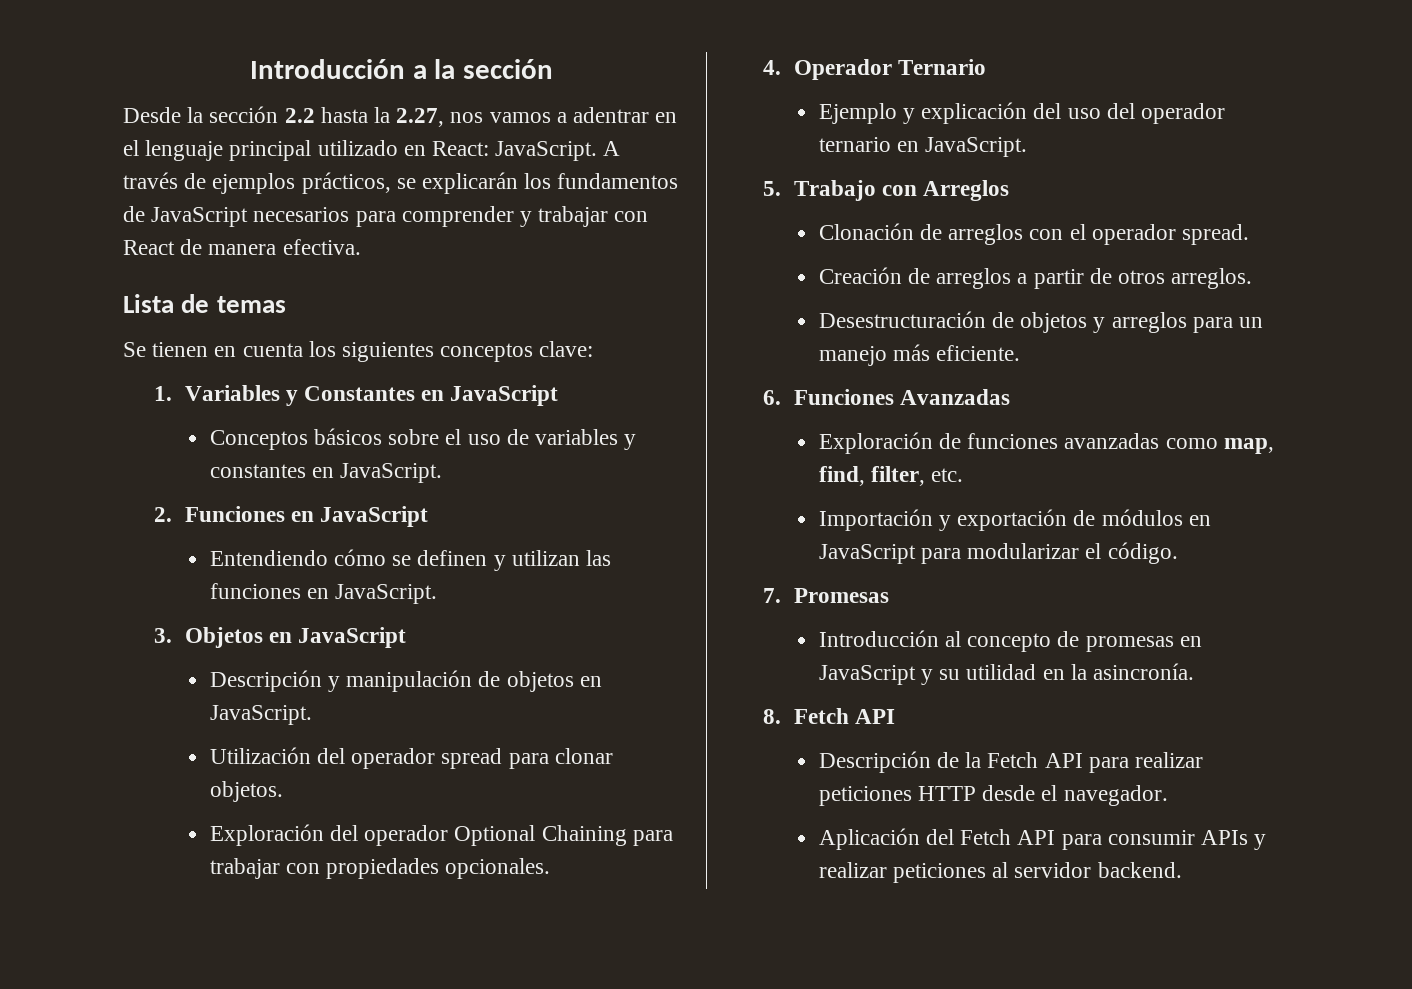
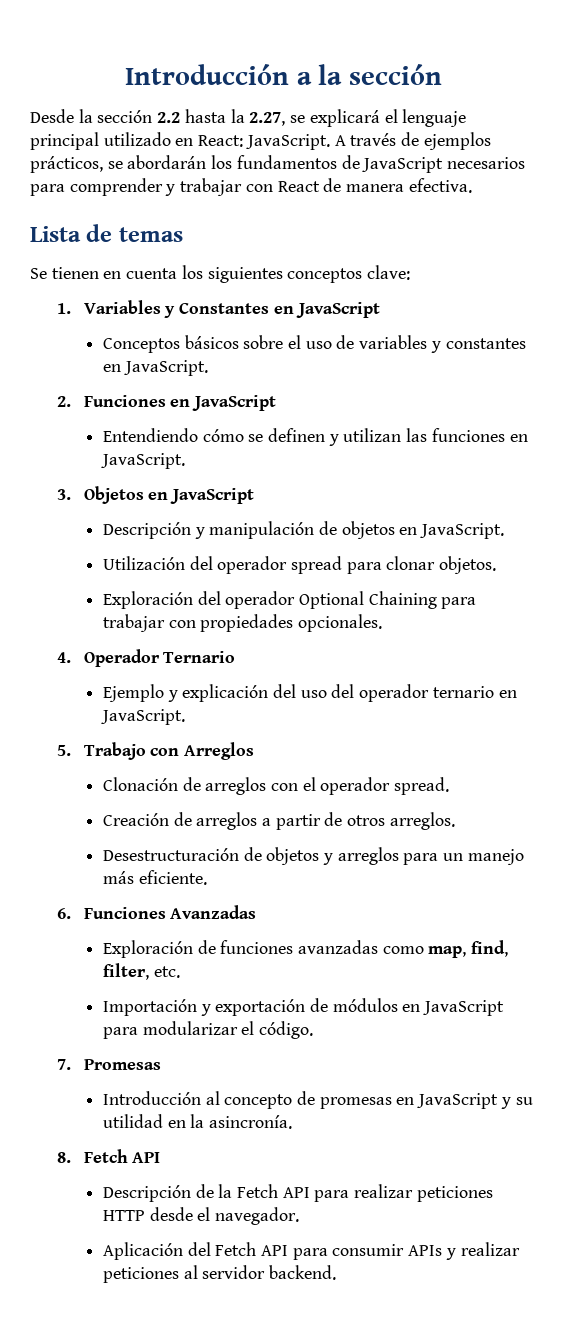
- Desde la sección 2.2 hasta la 2.27, nos vamos a adentrar en el lenguaje principal utilizado en React: JavaScript.
+ Desde la sección 2.2 hasta la 2.27, se explicará el lenguaje principal utilizado en React: JavaScript.
- A través de ejemplos prácticos, se explicarán los fundamentos de JavaScript necesarios para comprender y trabajar con React de manera efectiva.
+ A través de ejemplos prácticos, se abordarán los fundamentos de JavaScript necesarios para comprender y trabajar con React de manera efectiva.

